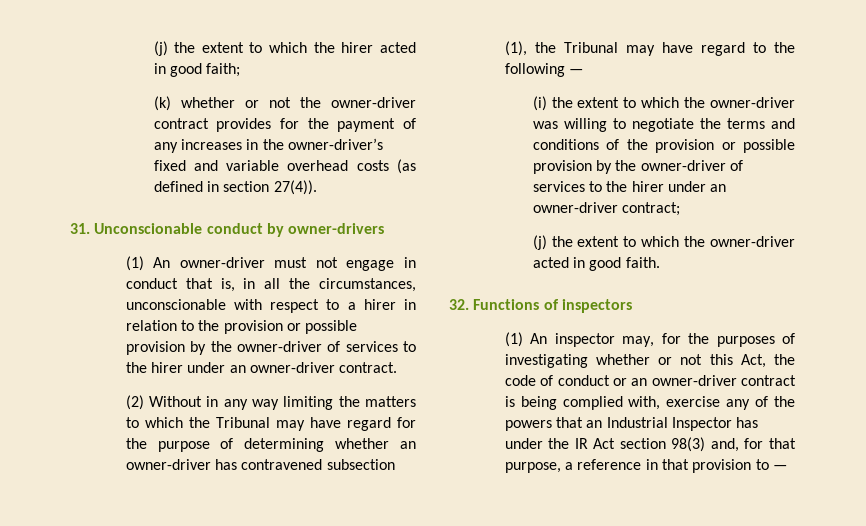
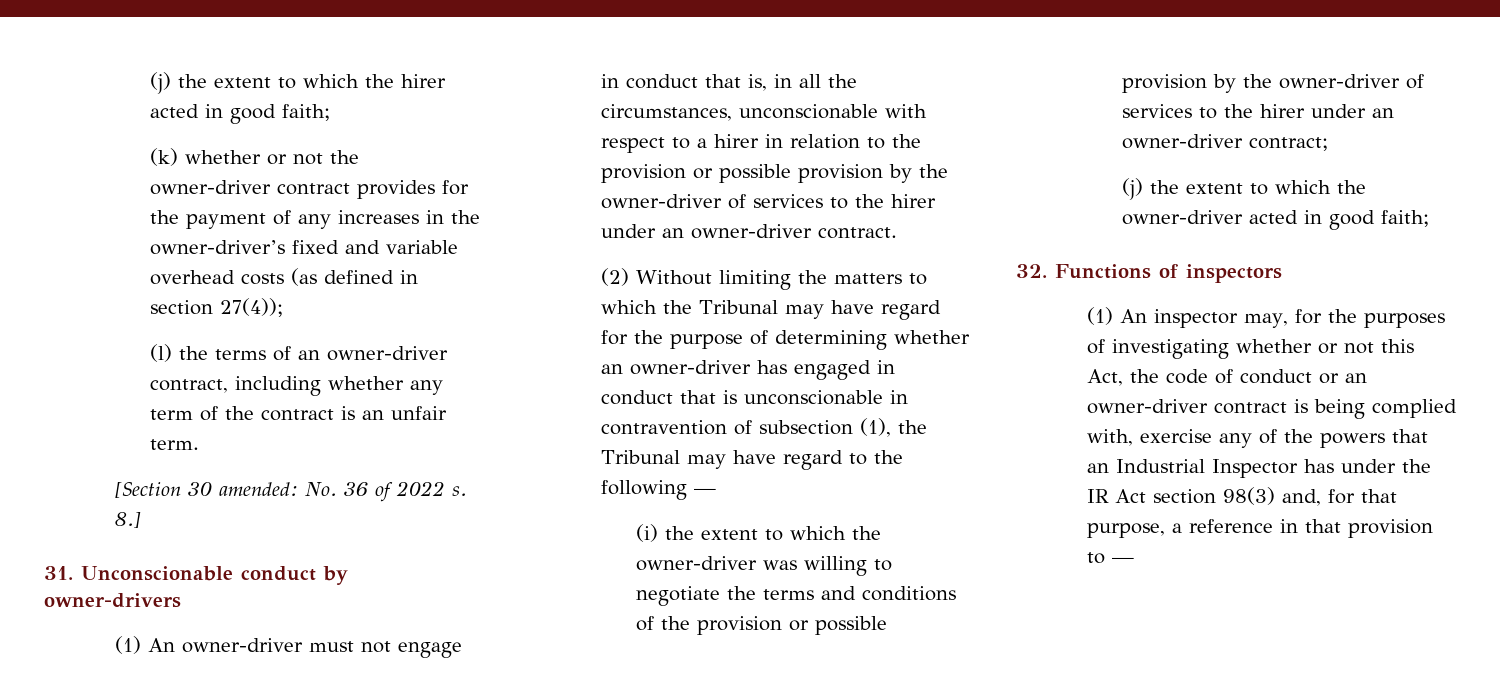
- (k) whether or not the owner-driver contract provides for the payment of any increases in the owner-driver’s fixed and variable overhead costs (as defined in section 27(4)).
+ (k) whether or not the owner-driver contract provides for the payment of any increases in the owner-driver’s fixed and variable overhead costs (as defined in section 27(4));
+ (l) the terms of an owner-driver contract, including whether any term of the contract is an unfair term.
+ [Section 30 amended: No. 36 of 2022 s. 8.]
- (2) Without in any way limiting the matters to which the Tribunal may have regard for the purpose of determining whether an owner-driver has contravened subsection (1), the Tribunal may have regard to the following —
+ (2) Without limiting the matters to which the Tribunal may have regard for the purpose of determining whether an owner-driver has engaged in conduct that is unconscionable in contravention of subsection (1), the Tribunal may have regard to the following —
- (j) the extent to which the owner-driver acted in good faith.
+ (j) the extent to which the owner-driver acted in good faith;

